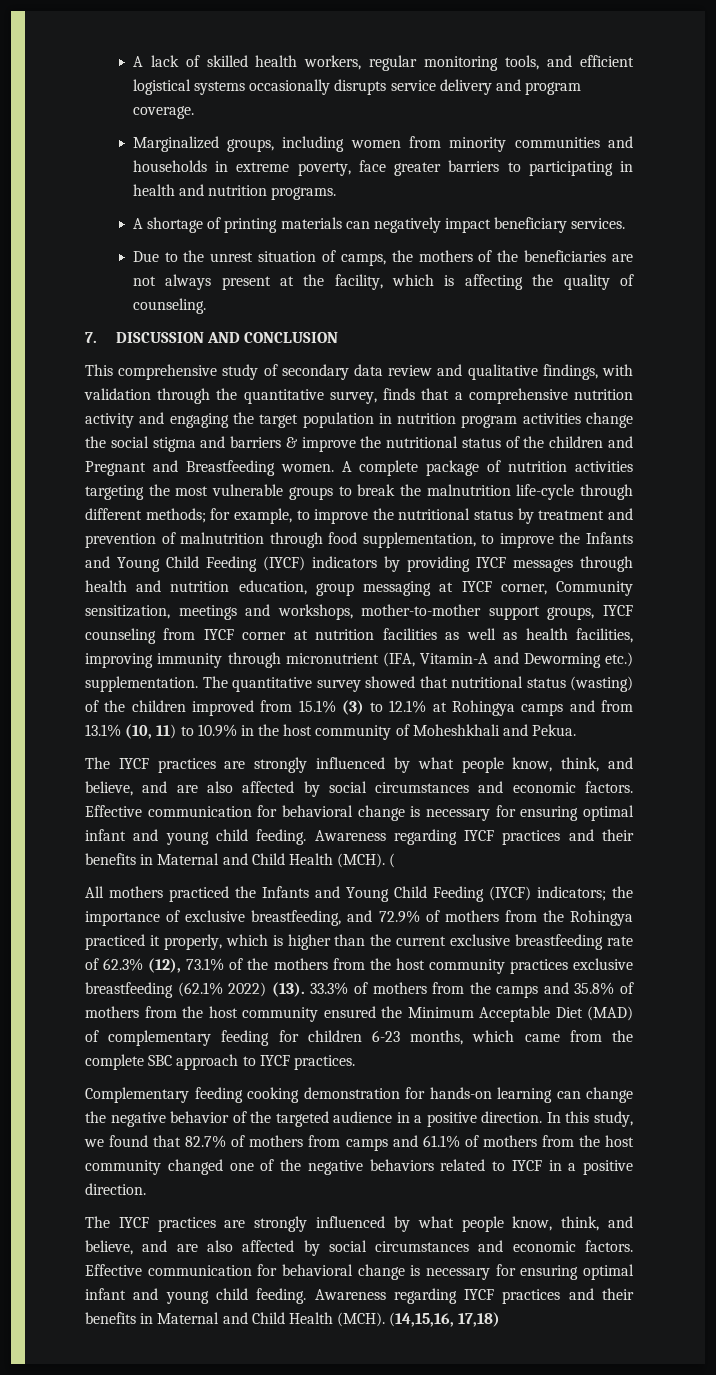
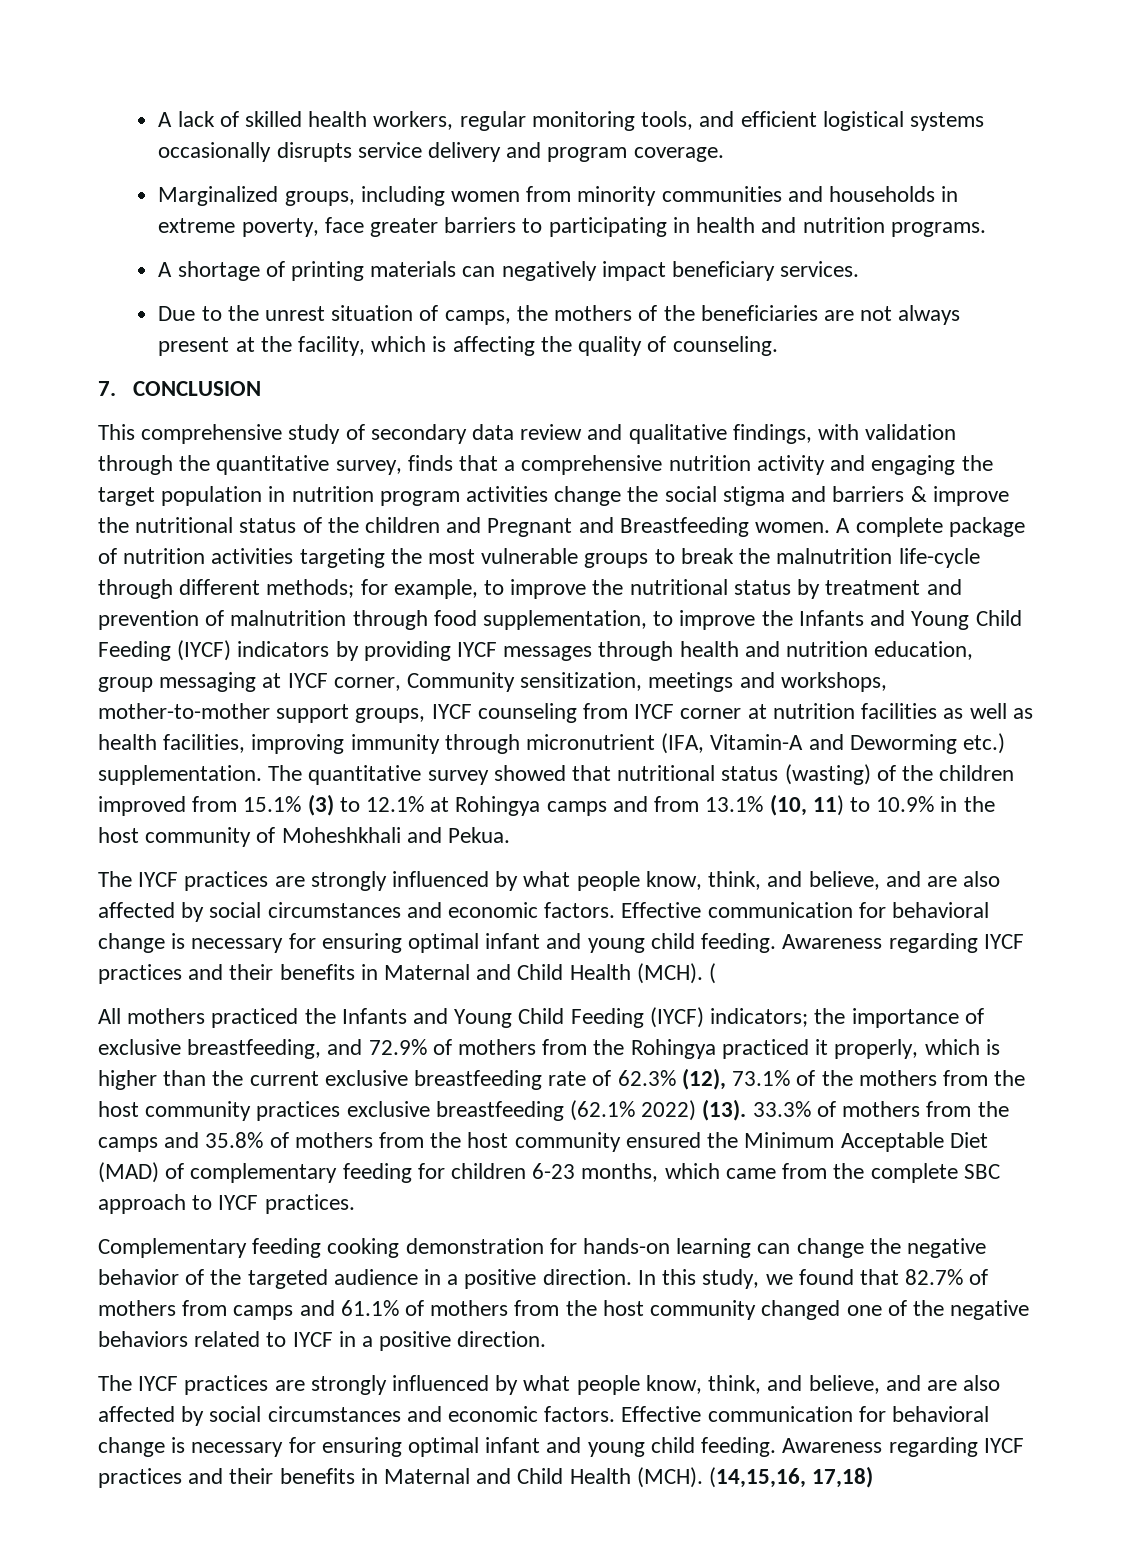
- 7. DISCUSSION AND CONCLUSION
+ 7. CONCLUSION

